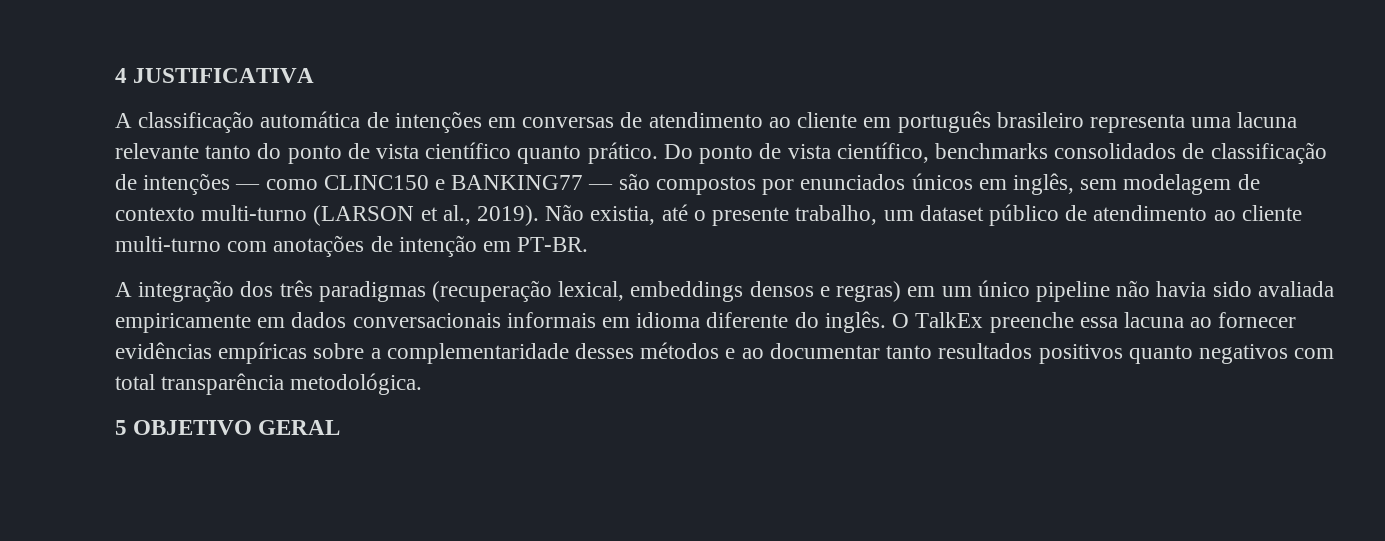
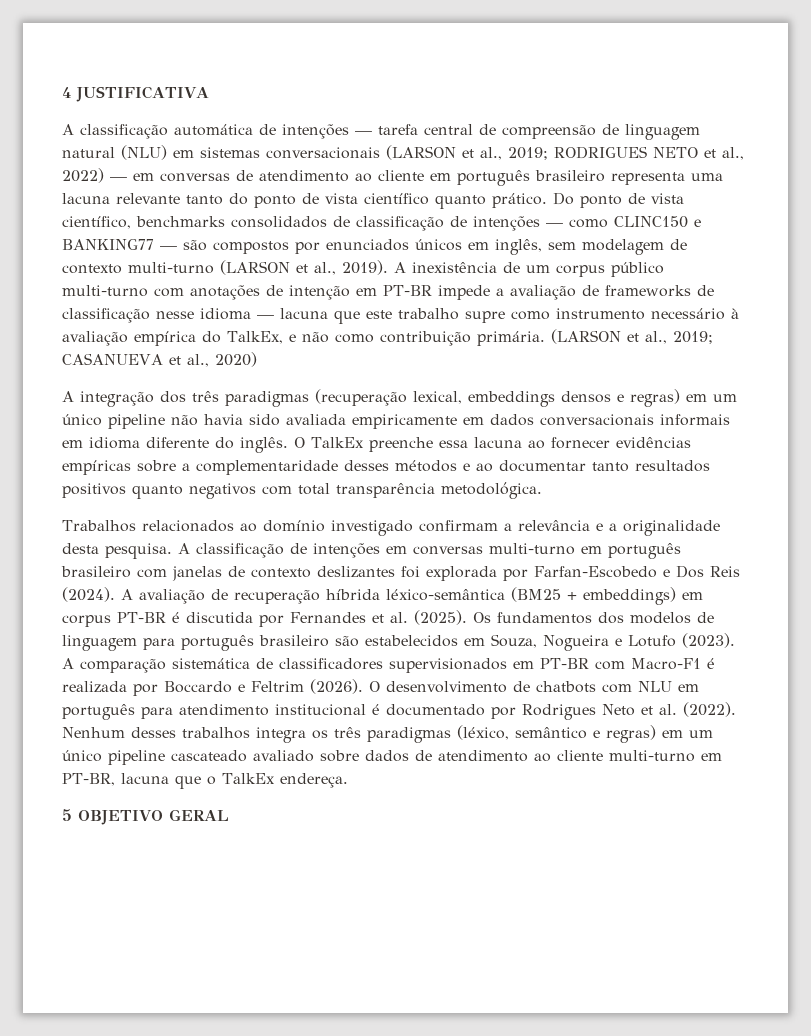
- A classificação automática de intenções em conversas de atendimento ao cliente em português brasileiro representa uma lacuna relevante tanto do ponto de vista científico quanto prático.
+ A classificação automática de intenções — tarefa central de compreensão de linguagem natural (NLU) em sistemas conversacionais (LARSON et al., 2019; RODRIGUES NETO et al., 2022) — em conversas de atendimento ao cliente em português brasileiro representa uma lacuna relevante tanto do ponto de vista científico quanto prático.
- Não existia, até o presente trabalho, um dataset público de atendimento ao cliente multi-turno com anotações de intenção em PT-BR.
+ A inexistência de um corpus público multi-turno com anotações de intenção em PT-BR impede a avaliação de frameworks de classificação nesse idioma — lacuna que este trabalho supre como instrumento necessário à avaliação empírica do TalkEx, e não como contribuição primária. (LARSON et al., 2019; CASANUEVA et al., 2020)
+ Trabalhos relacionados ao domínio investigado confirmam a relevância e a originalidade desta pesquisa. A classificação de intenções em conversas multi-turno em português brasileiro com janelas de contexto deslizantes foi explorada por Farfan-Escobedo e Dos Reis (2024). A avaliação de recuperação híbrida léxico-semântica (BM25 + embeddings) em corpus PT-BR é discutida por Fernandes et al. (2025). Os fundamentos dos modelos de linguagem para português brasileiro são estabelecidos em Souza, Nogueira e Lotufo (2023). A comparação sistemática de classificadores supervisionados em PT-BR com Macro-F1 é realizada por Boccardo e Feltrim (2026). O desenvolvimento de chatbots com NLU em português para atendimento institucional é documentado por Rodrigues Neto et al. (2022). Nenhum desses trabalhos integra os três paradigmas (léxico, semântico e regras) em um único pipeline cascateado avaliado sobre dados de atendimento ao cliente multi-turno em PT-BR, lacuna que o TalkEx endereça.

